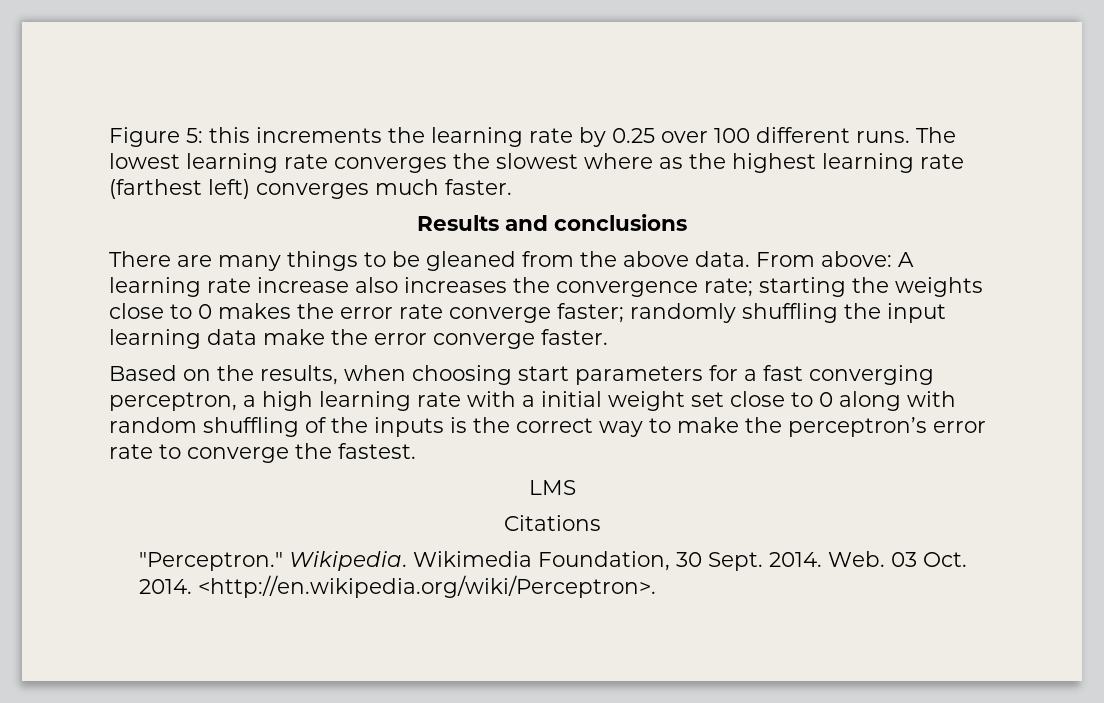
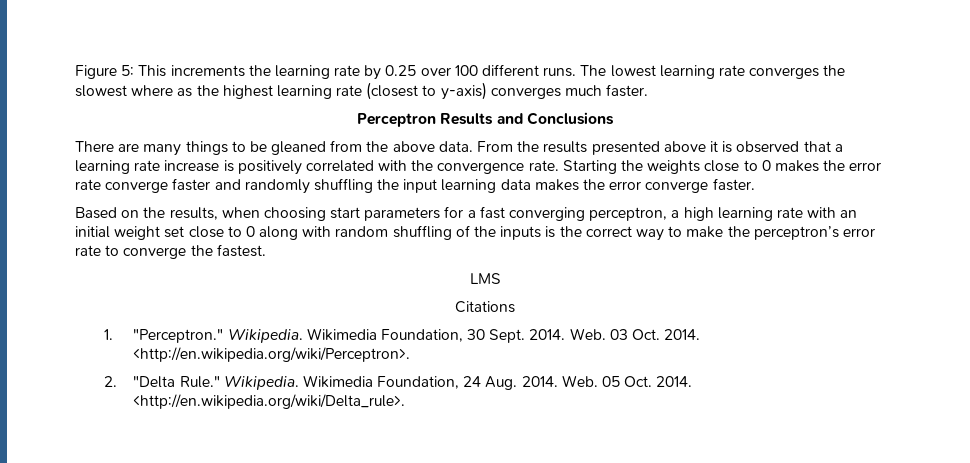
- Figure 5: this increments the learning rate by 0.25 over 100 different runs.
+ Figure 5: This increments the learning rate by 0.25 over 100 different runs.
- The lowest learning rate converges the slowest where as the highest learning rate (farthest left) converges much faster.
+ The lowest learning rate converges the slowest where as the highest learning rate (closest to y-axis) converges much faster.
- Results and conclusions
+ Perceptron Results and Conclusions
- From above: A learning rate increase also increases the convergence rate; starting the weights close to 0 makes the error rate converge faster; randomly shuffling the input learning data make the error converge faster.
+ From the results presented above it is observed that a learning rate increase is positively correlated with the convergence rate. Starting the weights close to 0 makes the error rate converge faster and randomly shuffling the input learning data makes the error converge faster.
- Based on the results, when choosing start parameters for a fast converging perceptron, a high learning rate with a initial weight set close to 0 along with random shuffling of the inputs is the correct way to make the perceptron’s error rate to converge the fastest.
+ Based on the results, when choosing start parameters for a fast converging perceptron, a high learning rate with an initial weight set close to 0 along with random shuffling of the inputs is the correct way to make the perceptron’s error rate to converge the fastest.
- "Perceptron."
+ 1. "Perceptron."
+ 2. "Delta Rule." Wikipedia. Wikimedia Foundation, 24 Aug. 2014. Web. 05 Oct. 2014. <http://en.wikipedia.org/wiki/Delta_rule>.

